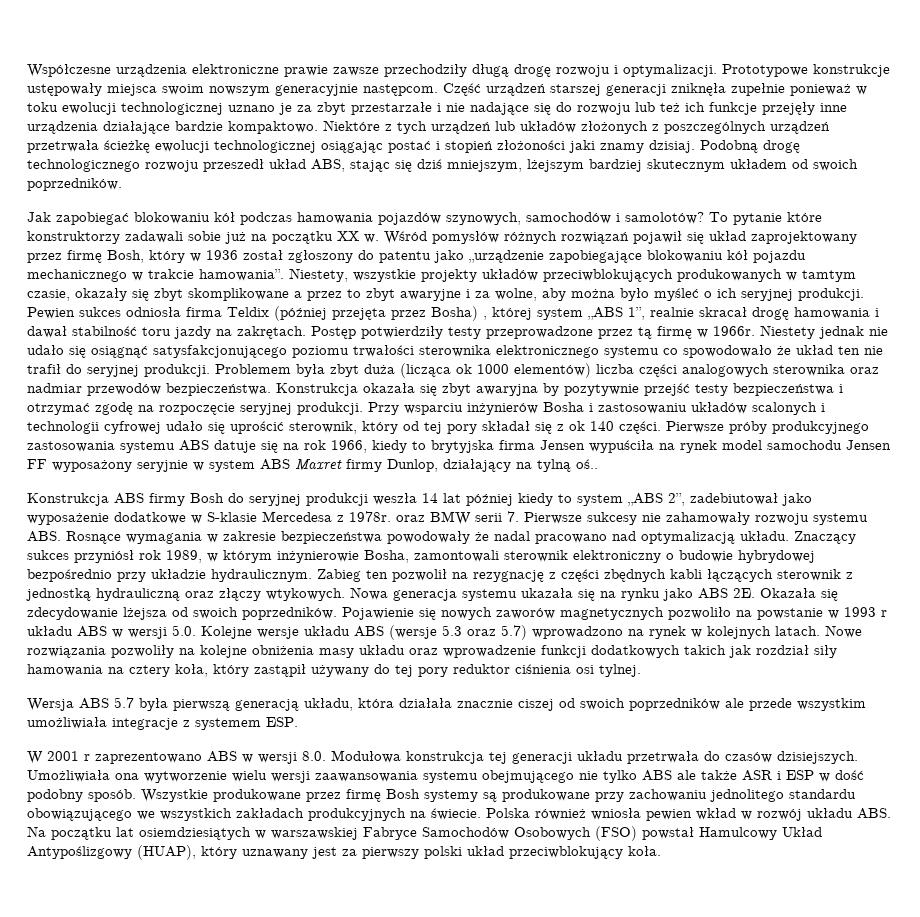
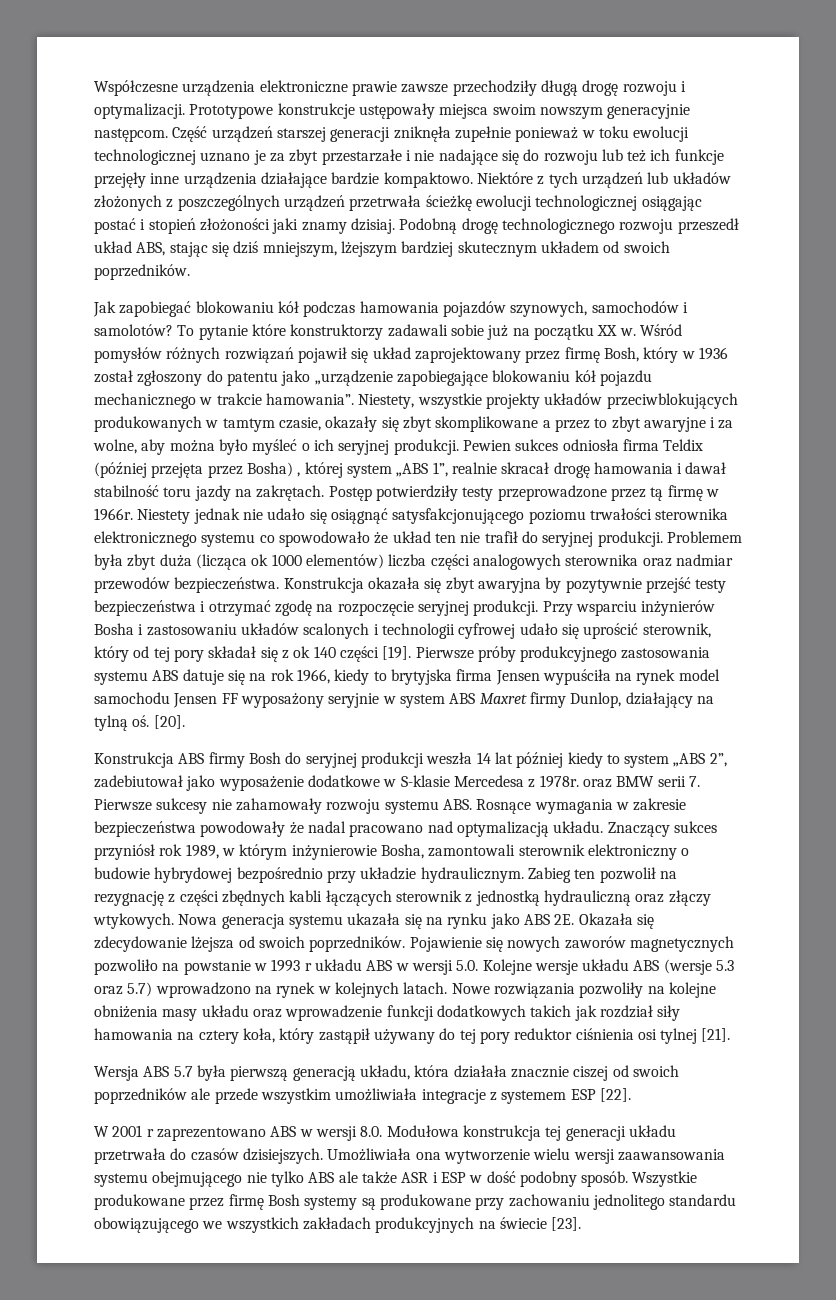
- Przy wsparciu inżynierów Bosha i zastosowaniu układów scalonych i technologii cyfrowej udało się uprościć sterownik, który od tej pory składał się z ok 140 części.
+ Przy wsparciu inżynierów Bosha i zastosowaniu układów scalonych i technologii cyfrowej udało się uprościć sterownik, który od tej pory składał się z ok 140 części [19].
- Pierwsze próby produkcyjnego zastosowania systemu ABS datuje się na rok 1966, kiedy to brytyjska firma Jensen wypuściła na rynek model samochodu Jensen FF wyposażony seryjnie w system ABS Maxret firmy Dunlop, działający na tylną oś..
+ Pierwsze próby produkcyjnego zastosowania systemu ABS datuje się na rok 1966, kiedy to brytyjska firma Jensen wypuściła na rynek model samochodu Jensen FF wyposażony seryjnie w system ABS Maxret firmy Dunlop, działający na tylną oś. [20].
- Nowe rozwiązania pozwoliły na kolejne obniżenia masy układu oraz wprowadzenie funkcji dodatkowych takich jak rozdział siły hamowania na cztery koła, który zastąpił używany do tej pory reduktor ciśnienia osi tylnej.
+ Nowe rozwiązania pozwoliły na kolejne obniżenia masy układu oraz wprowadzenie funkcji dodatkowych takich jak rozdział siły hamowania na cztery koła, który zastąpił używany do tej pory reduktor ciśnienia osi tylnej [21].
- Wersja ABS 5.7 była pierwszą generacją układu, która działała znacznie ciszej od swoich poprzedników ale przede wszystkim umożliwiała integracje z systemem ESP.
+ Wersja ABS 5.7 była pierwszą generacją układu, która działała znacznie ciszej od swoich poprzedników ale przede wszystkim umożliwiała integracje z systemem ESP [22].
- Wszystkie produkowane przez firmę Bosh systemy są produkowane przy zachowaniu jednolitego standardu obowiązującego we wszystkich zakładach produkcyjnych na świecie. Polska również wniosła pewien wkład w rozwój układu ABS. Na początku lat osiemdziesiątych w warszawskiej Fabryce Samochodów Osobowych (FSO) powstał Hamulcowy Układ Antypoślizgowy (HUAP), który uznawany jest za pierwszy polski układ przeciwblokujący koła.
+ Wszystkie produkowane przez firmę Bosh systemy są produkowane przy zachowaniu jednolitego standardu obowiązującego we wszystkich zakładach produkcyjnych na świecie [23].

